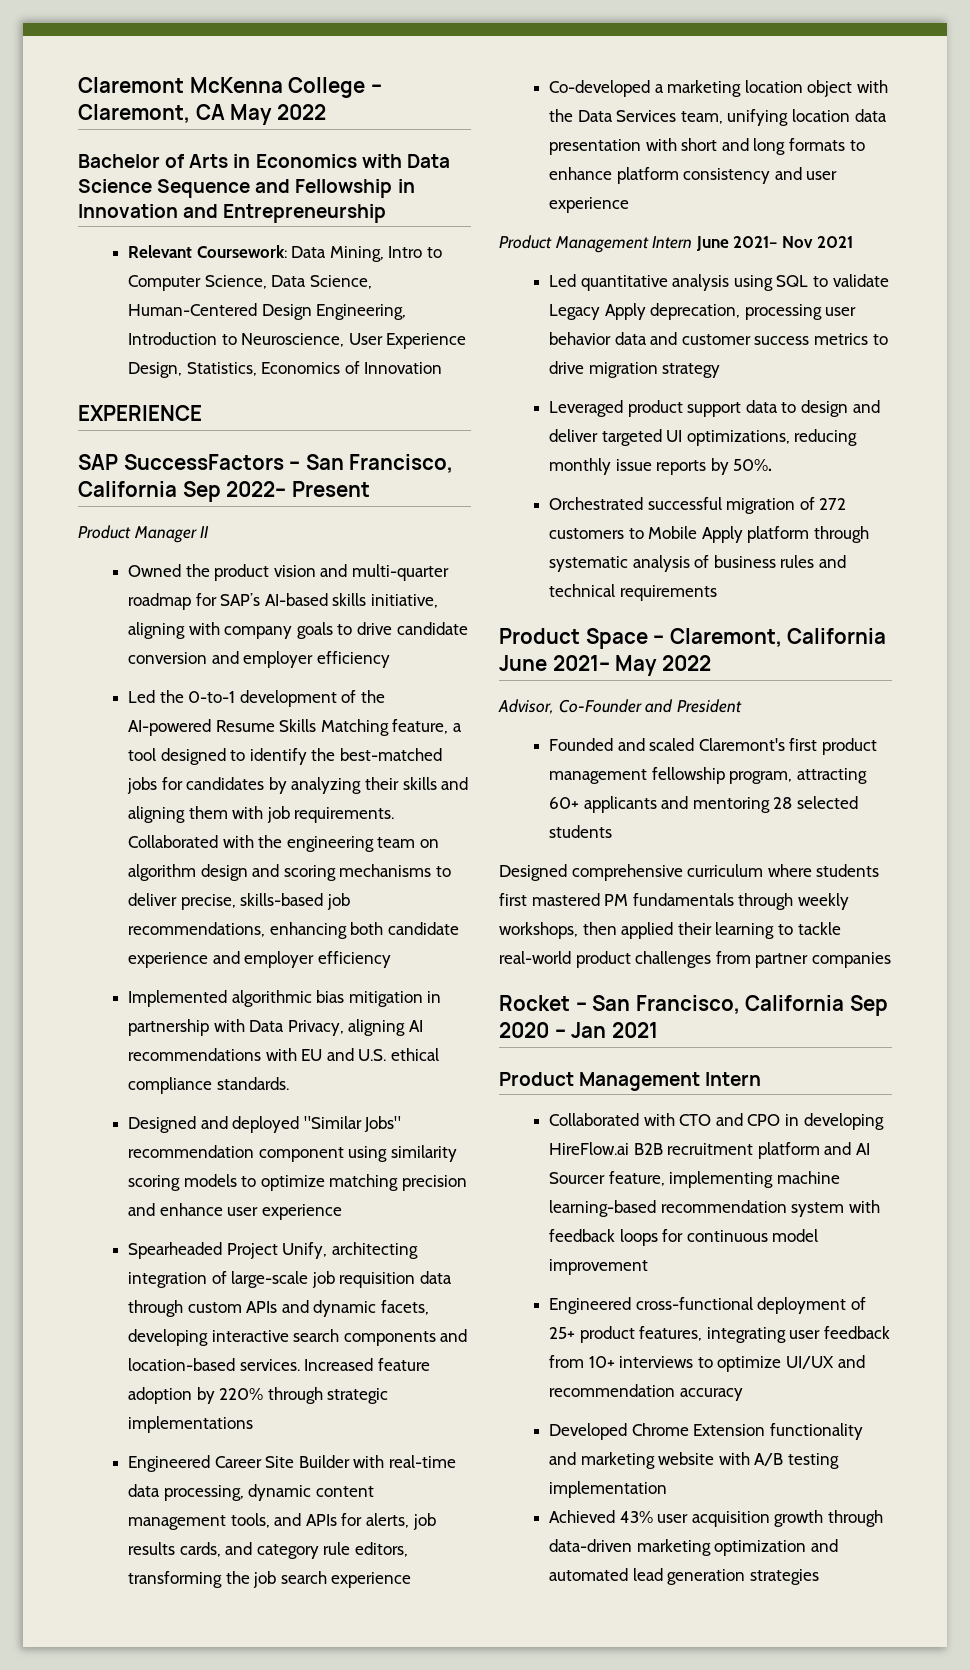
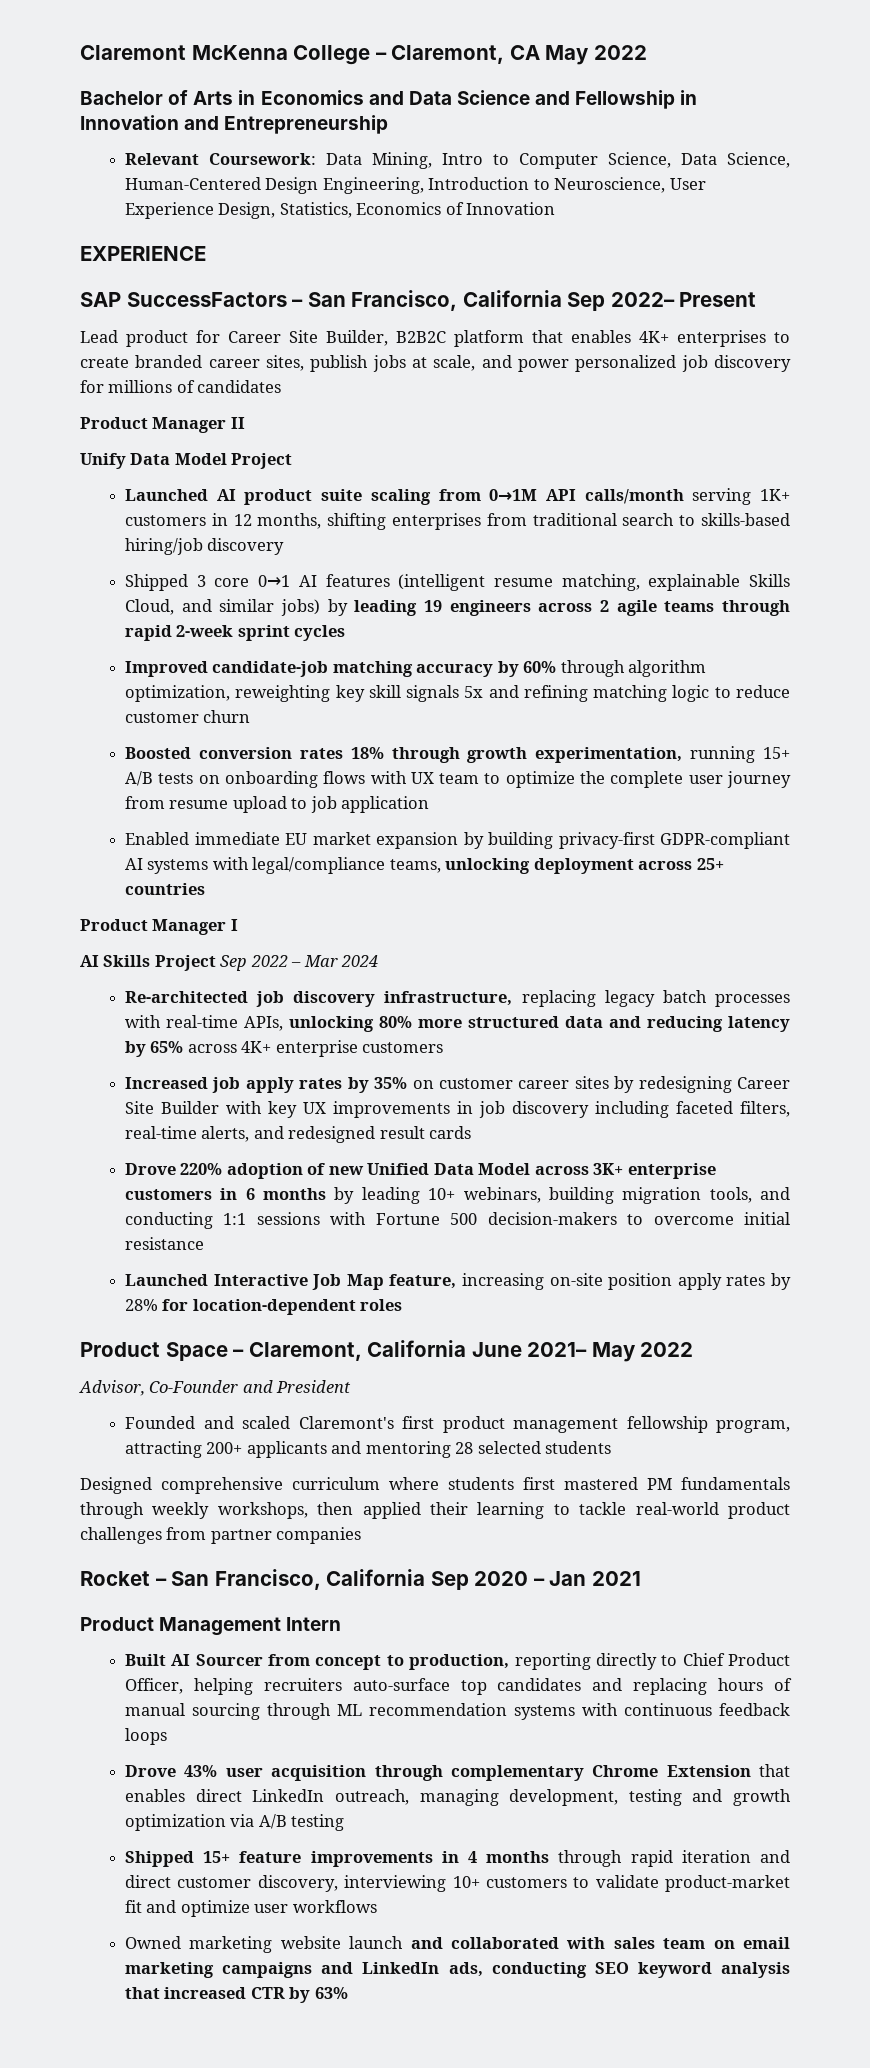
- Bachelor of Arts in Economics with Data Science Sequence and Fellowship in Innovation and Entrepreneurship
+ Bachelor of Arts in Economics and Data Science and Fellowship in Innovation and Entrepreneurship
+ Lead product for Career Site Builder, B2B2C platform that enables 4K+ enterprises to create branded career sites, publish jobs at scale, and power personalized job discovery for millions of candidates
  Product Manager II
- Owned the product vision and multi-quarter roadmap for SAP’s AI-based skills initiative, aligning with company goals to drive candidate conversion and employer efficiency
- Led the 0-to-1 development of the AI-powered Resume Skills Matching feature, a tool designed to identify the best-matched jobs for candidates by analyzing their skills and aligning them with job requirements. Collaborated with the engineering team on algorithm design and scoring mechanisms to deliver precise, skills-based job recommendations, enhancing both candidate experience and employer efficiency
- Implemented algorithmic bias mitigation in partnership with Data Privacy, aligning AI recommendations with EU and U.S. ethical compliance standards.
- Designed and deployed "Similar Jobs" recommendation component using similarity scoring models to optimize matching precision and enhance user experience
- Spearheaded Project Unify, architecting integration of large-scale job requisition data through custom APIs and dynamic facets, developing interactive search components and location-based services. Increased feature adoption by 220% through strategic implementations
- Engineered Career Site Builder with real-time data processing, dynamic content management tools, and APIs for alerts, job results cards, and category rule editors, transforming the job search experience
- Co-developed a marketing location object with the Data Services team, unifying location data presentation with short and long formats to enhance platform consistency and user experience
- Product Management Intern June 2021– Nov 2021
- Led quantitative analysis using SQL to validate Legacy Apply deprecation, processing user behavior data and customer success metrics to drive migration strategy
- Leveraged product support data to design and deliver targeted UI optimizations, reducing monthly issue reports by 50%.
- Orchestrated successful migration of 272 customers to Mobile Apply platform through systematic analysis of business rules and technical requirements
+ Unify Data Model Project
+ Launched AI product suite scaling from 0→1M API calls/month serving 1K+ customers in 12 months, shifting enterprises from traditional search to skills-based hiring/job discovery
+ Shipped 3 core 0→1 AI features (intelligent resume matching, explainable Skills Cloud, and similar jobs) by leading 19 engineers across 2 agile teams through rapid 2-week sprint cycles
+ Improved candidate-job matching accuracy by 60% through algorithm optimization, reweighting key skill signals 5x and refining matching logic to reduce customer churn
+ Boosted conversion rates 18% through growth experimentation, running 15+ A/B tests on onboarding flows with UX team to optimize the complete user journey from resume upload to job application
+ Enabled immediate EU market expansion by building privacy-first GDPR-compliant AI systems with legal/compliance teams, unlocking deployment across 25+ countries
+ Product Manager I
+ AI Skills Project Sep 2022 – Mar 2024
+ Re-architected job discovery infrastructure, replacing legacy batch processes with real-time APIs, unlocking 80% more structured data and reducing latency by 65% across 4K+ enterprise customers
+ Increased job apply rates by 35% on customer career sites by redesigning Career Site Builder with key UX improvements in job discovery including faceted filters, real-time alerts, and redesigned result cards
+ Drove 220% adoption of new Unified Data Model across 3K+ enterprise customers in 6 months by leading 10+ webinars, building migration tools, and conducting 1:1 sessions with Fortune 500 decision-makers to overcome initial resistance
+ Launched Interactive Job Map feature, increasing on-site position apply rates by 28% for location-dependent roles
- Founded and scaled Claremont's first product management fellowship program, attracting 60+ applicants and mentoring 28 selected students
+ Founded and scaled Claremont's first product management fellowship program, attracting 200+ applicants and mentoring 28 selected students
- Collaborated with CTO and CPO in developing HireFlow.ai B2B recruitment platform and AI Sourcer feature, implementing machine learning-based recommendation system with feedback loops for continuous model improvement
- Engineered cross-functional deployment of 25+ product features, integrating user feedback from 10+ interviews to optimize UI/UX and recommendation accuracy
- Developed Chrome Extension functionality and marketing website with A/B testing implementation
- Achieved 43% user acquisition growth through data-driven marketing optimization and automated lead generation strategies
+ Built AI Sourcer from concept to production, reporting directly to Chief Product Officer, helping recruiters auto-surface top candidates and replacing hours of manual sourcing through ML recommendation systems with continuous feedback loops
+ Drove 43% user acquisition through complementary Chrome Extension that enables direct LinkedIn outreach, managing development, testing and growth optimization via A/B testing
+ Shipped 15+ feature improvements in 4 months through rapid iteration and direct customer discovery, interviewing 10+ customers to validate product-market fit and optimize user workflows
+ Owned marketing website launch and collaborated with sales team on email marketing campaigns and LinkedIn ads, conducting SEO keyword analysis that increased CTR by 63%

